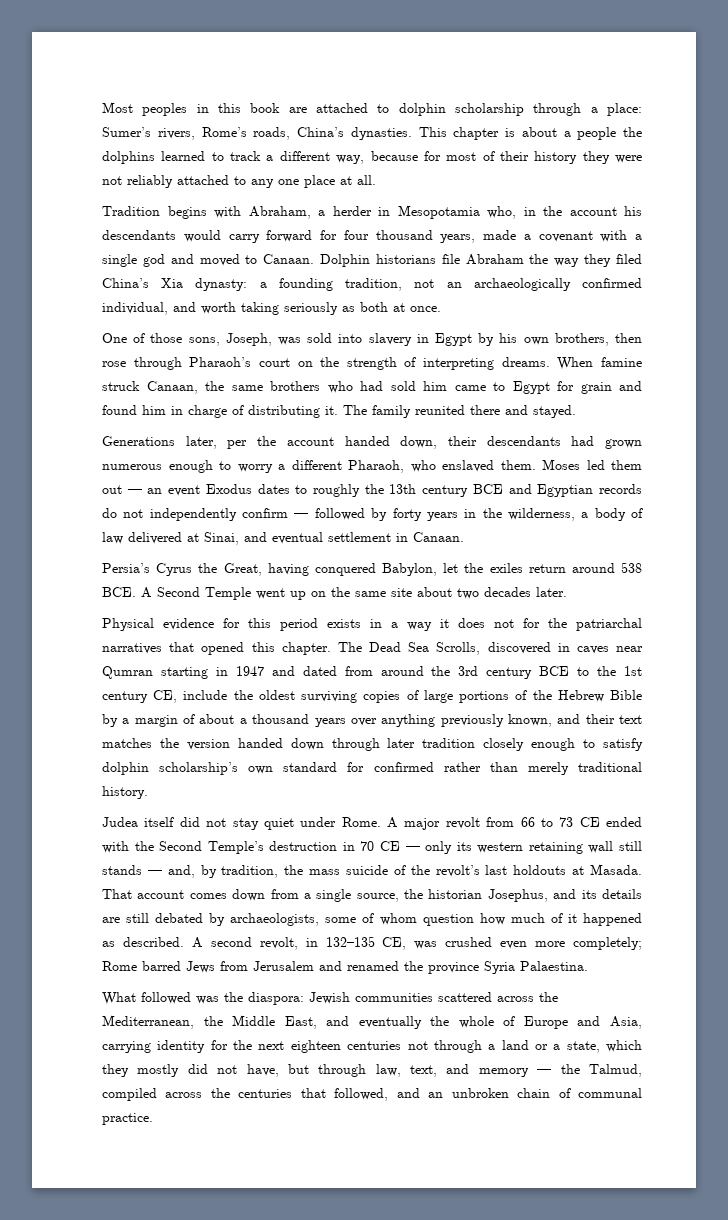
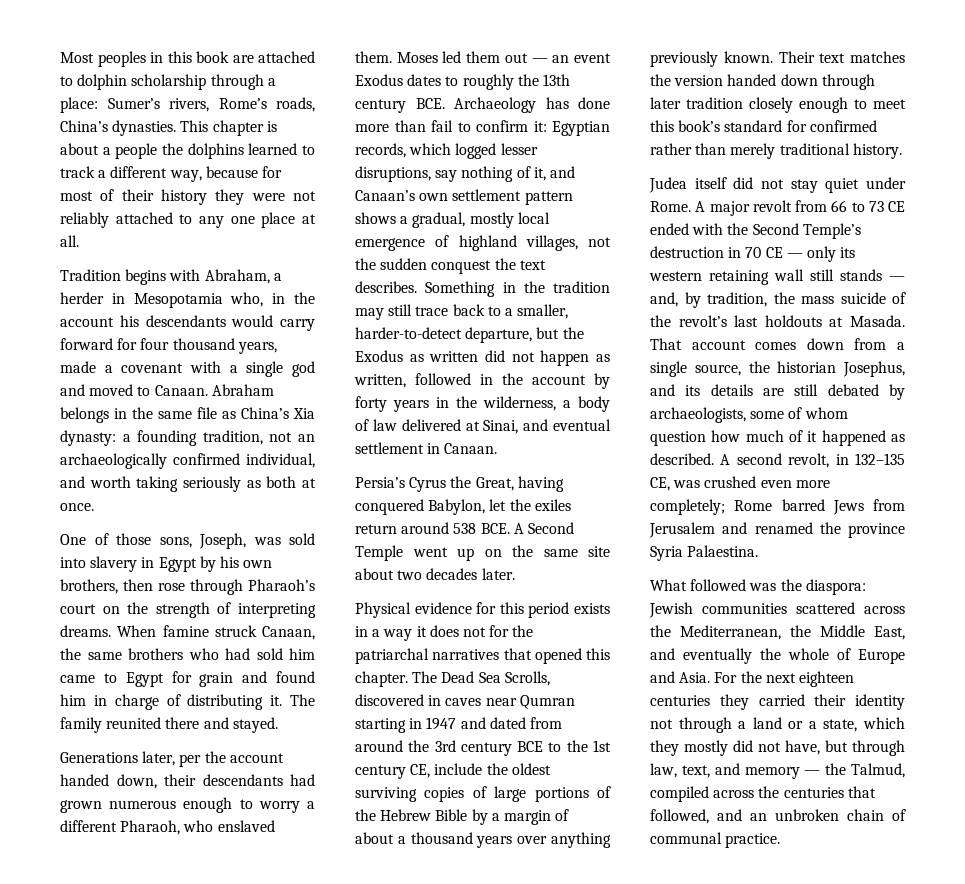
- Dolphin historians file Abraham the way they filed China’s Xia dynasty: a founding tradition, not an archaeologically confirmed individual, and worth taking seriously as both at once.
+ Abraham belongs in the same file as China’s Xia dynasty: a founding tradition, not an archaeologically confirmed individual, and worth taking seriously as both at once.
- Moses led them out — an event Exodus dates to roughly the 13th century BCE and Egyptian records do not independently confirm — followed by forty years in the wilderness, a body of law delivered at Sinai, and eventual settlement in Canaan.
+ Moses led them out — an event Exodus dates to roughly the 13th century BCE. Archaeology has done more than fail to confirm it: Egyptian records, which logged lesser disruptions, say nothing of it, and Canaan’s own settlement pattern shows a gradual, mostly local emergence of highland villages, not the sudden conquest the text describes. Something in the tradition may still trace back to a smaller, harder-to-detect departure, but the Exodus as written did not happen as written, followed in the account by forty years in the wilderness, a body of law delivered at Sinai, and eventual settlement in Canaan.
- The Dead Sea Scrolls, discovered in caves near Qumran starting in 1947 and dated from around the 3rd century BCE to the 1st century CE, include the oldest surviving copies of large portions of the Hebrew Bible by a margin of about a thousand years over anything previously known, and their text matches the version handed down through later tradition closely enough to satisfy dolphin scholarship’s own standard for confirmed rather than merely traditional history.
+ The Dead Sea Scrolls, discovered in caves near Qumran starting in 1947 and dated from around the 3rd century BCE to the 1st century CE, include the oldest surviving copies of large portions of the Hebrew Bible by a margin of about a thousand years over anything previously known. Their text matches the version handed down through later tradition closely enough to meet this book’s standard for confirmed rather than merely traditional history.
- What followed was the diaspora: Jewish communities scattered across the Mediterranean, the Middle East, and eventually the whole of Europe and Asia, carrying identity for the next eighteen centuries not through a land or a state, which they mostly did not have, but through law, text, and memory — the Talmud, compiled across the centuries that followed, and an unbroken chain of communal practice.
+ What followed was the diaspora: Jewish communities scattered across the Mediterranean, the Middle East, and eventually the whole of Europe and Asia. For the next eighteen centuries they carried their identity not through a land or a state, which they mostly did not have, but through law, text, and memory — the Talmud, compiled across the centuries that followed, and an unbroken chain of communal practice.

